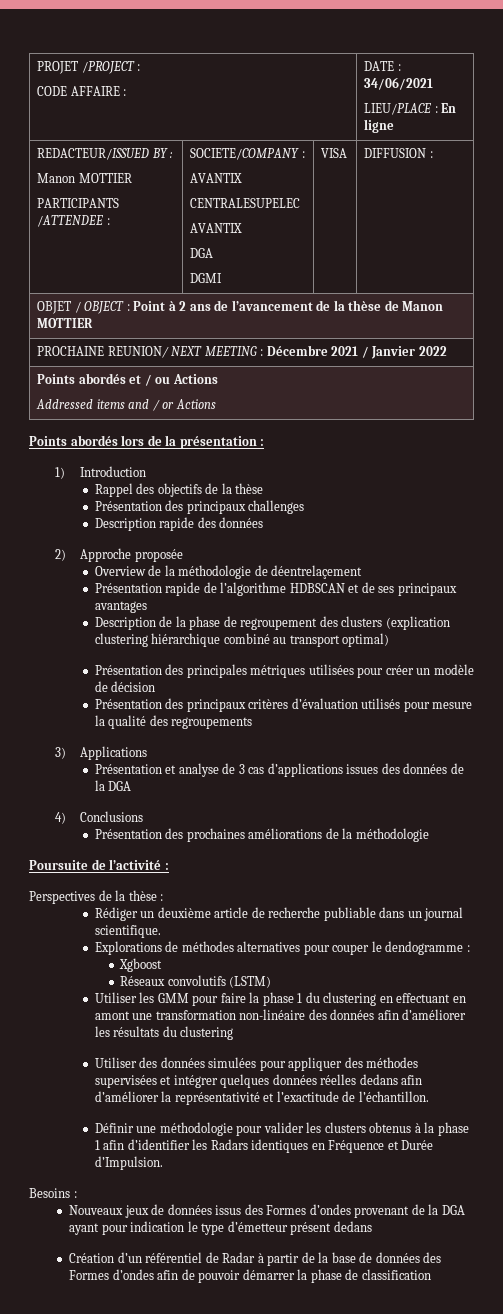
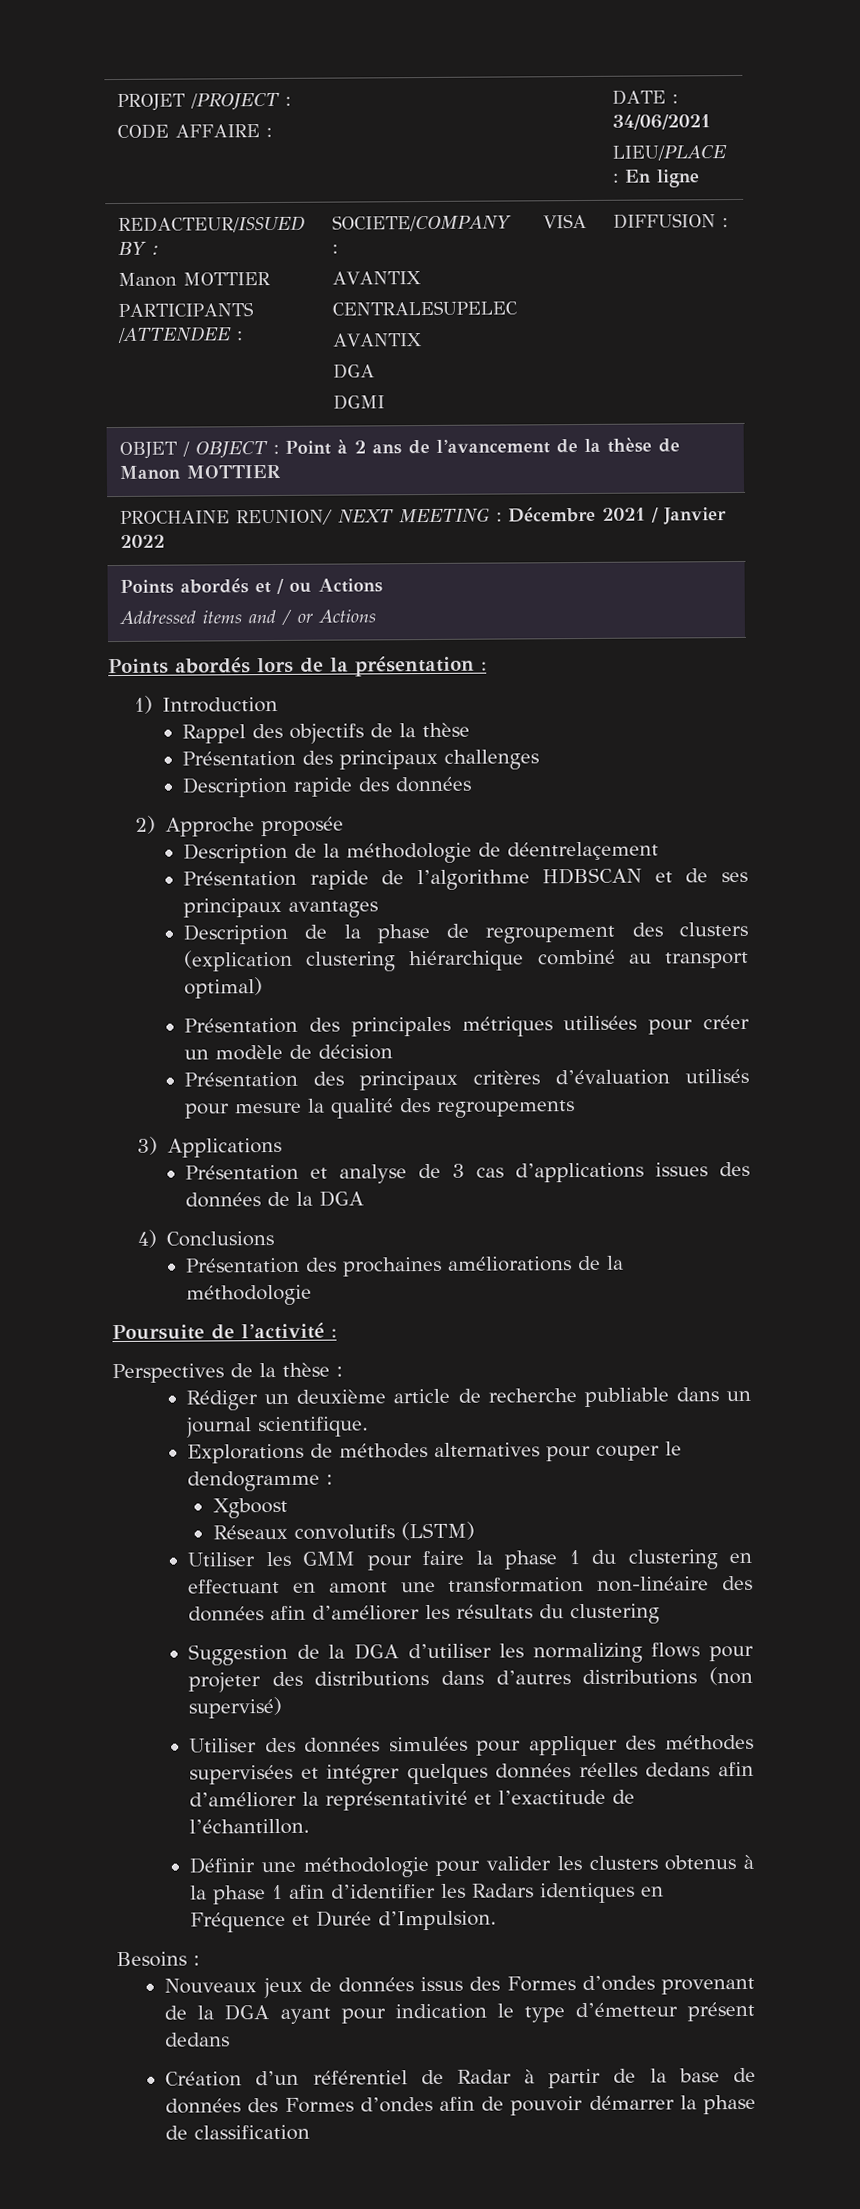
- Overview de la méthodologie de déentrelaçement
+ Description de la méthodologie de déentrelaçement
+ Suggestion de la DGA d’utiliser les normalizing flows pour projeter des distributions dans d’autres distributions (non supervisé)

